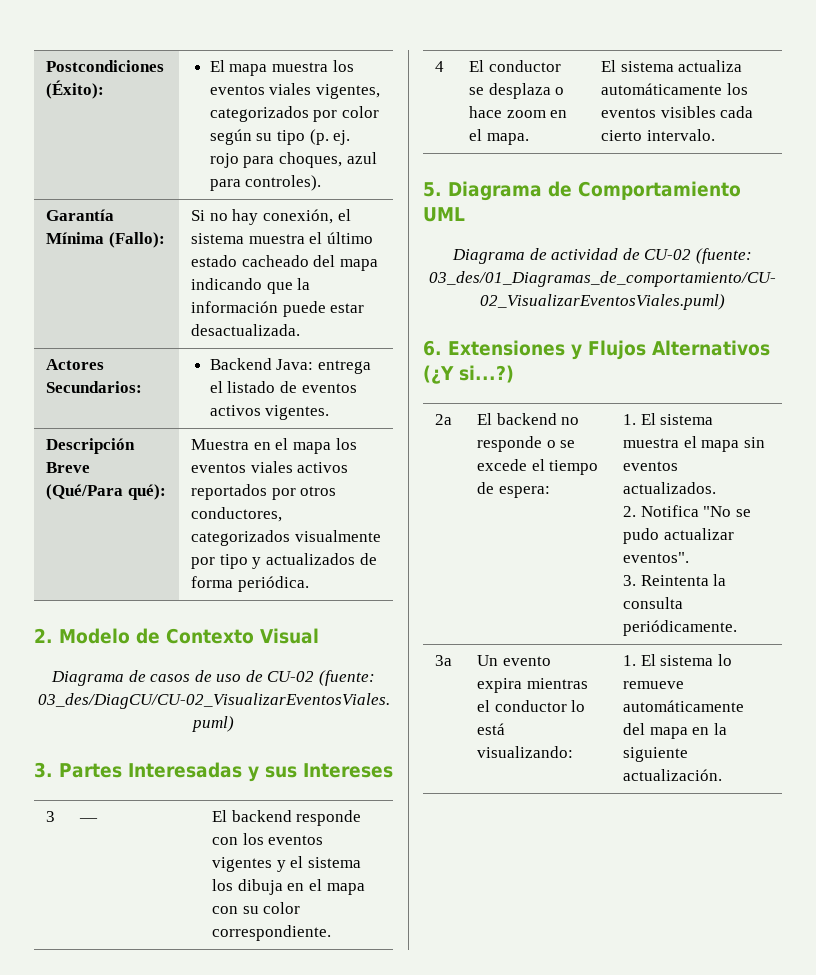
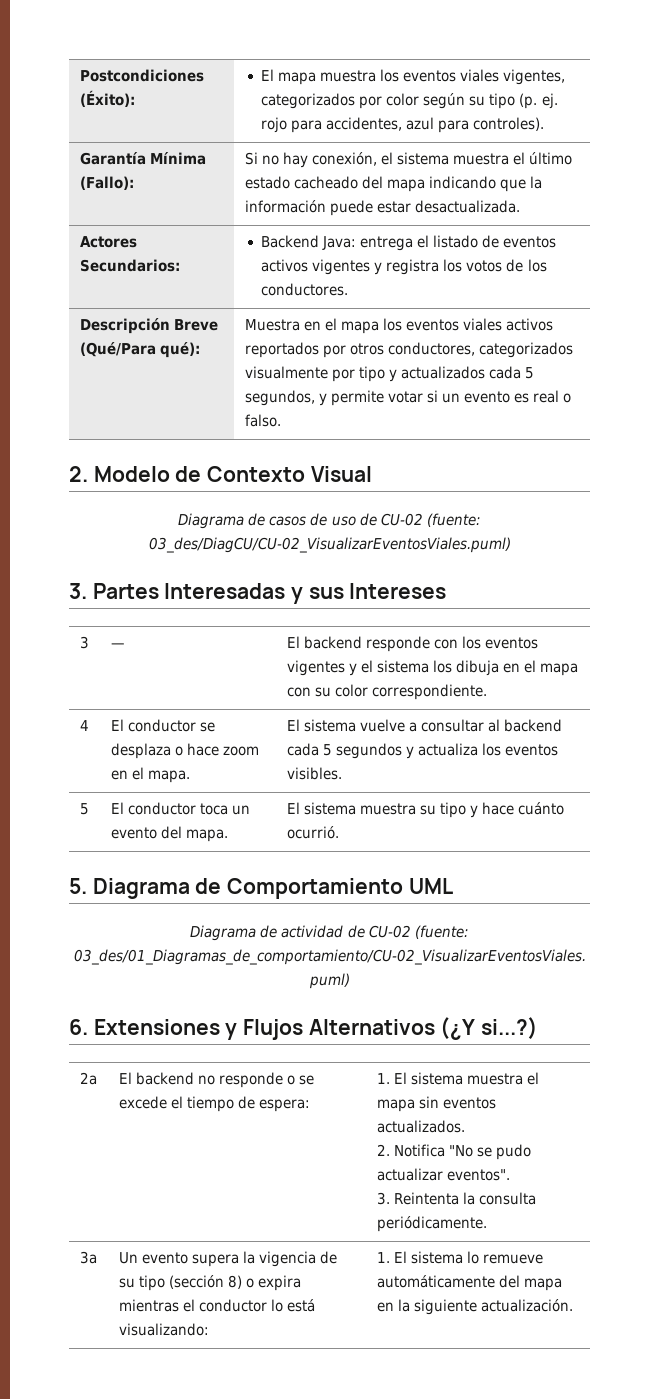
- Postcondiciones (Éxito): | El mapa muestra los eventos viales vigentes, categorizados por color según su tipo (p. ej. rojo para choques, azul para controles).
+ Postcondiciones (Éxito): | El mapa muestra los eventos viales vigentes, categorizados por color según su tipo (p. ej. rojo para accidentes, azul para controles).
- Actores Secundarios: | Backend Java: entrega el listado de eventos activos vigentes.
+ Actores Secundarios: | Backend Java: entrega el listado de eventos activos vigentes y registra los votos de los conductores.
- Descripción Breve (Qué/Para qué): | Muestra en el mapa los eventos viales activos reportados por otros conductores, categorizados visualmente por tipo y actualizados de forma periódica.
+ Descripción Breve (Qué/Para qué): | Muestra en el mapa los eventos viales activos reportados por otros conductores, categorizados visualmente por tipo y actualizados cada 5 segundos, y permite votar si un evento es real o falso.
- 4 | El conductor se desplaza o hace zoom en el mapa. | El sistema actualiza automáticamente los eventos visibles cada cierto intervalo.
+ 4 | El conductor se desplaza o hace zoom en el mapa. | El sistema vuelve a consultar al backend cada 5 segundos y actualiza los eventos visibles.
+ 5 | El conductor toca un evento del mapa. | El sistema muestra su tipo y hace cuánto ocurrió.
- 3a | Un evento expira mientras el conductor lo está visualizando: | 1. El sistema lo remueve automáticamente del mapa en la siguiente actualización.
+ 3a | Un evento supera la vigencia de su tipo (sección 8) o expira mientras el conductor lo está visualizando: | 1. El sistema lo remueve automáticamente del mapa en la siguiente actualización.

